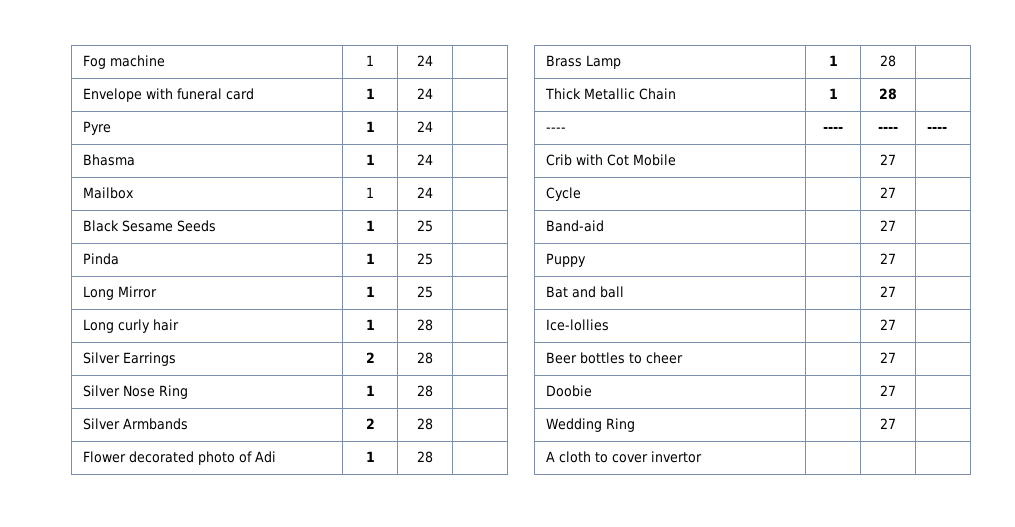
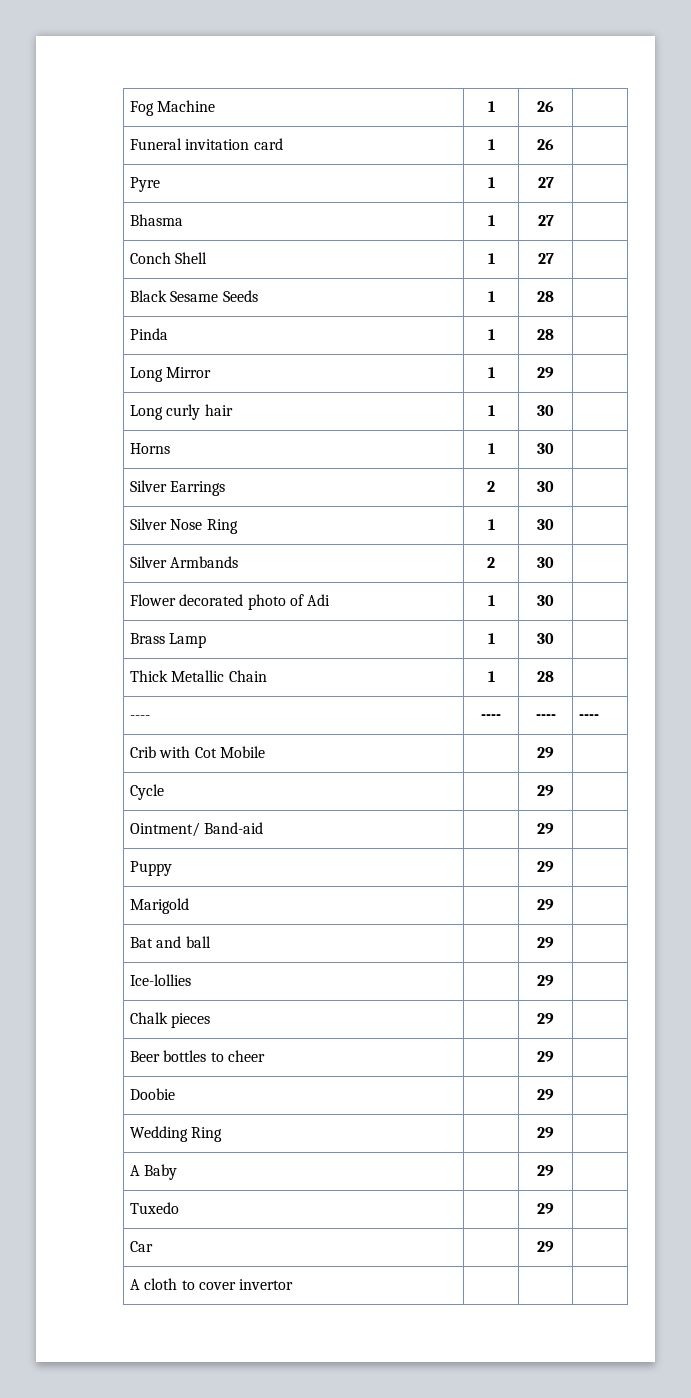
- Fog machine | 1 | 24 |
- Envelope with funeral card | 1 | 24 |
+ Fog Machine | 1 | 26 |
+ Funeral invitation card | 1 | 26 |
- Pyre | 1 | 24 |
+ Pyre | 1 | 27 |
- Bhasma | 1 | 24 |
- Mailbox | 1 | 24 |
+ Bhasma | 1 | 27 |
+ Conch Shell | 1 | 27 |
- Black Sesame Seeds | 1 | 25 |
+ Black Sesame Seeds | 1 | 28 |
- Pinda | 1 | 25 |
+ Pinda | 1 | 28 |
- Long Mirror | 1 | 25 |
+ Long Mirror | 1 | 29 |
- Long curly hair | 1 | 28 |
+ Long curly hair | 1 | 30 |
+ Horns | 1 | 30 |
- Silver Earrings | 2 | 28 |
+ Silver Earrings | 2 | 30 |
- Silver Nose Ring | 1 | 28 |
+ Silver Nose Ring | 1 | 30 |
- Silver Armbands | 2 | 28 |
+ Silver Armbands | 2 | 30 |
- Flower decorated photo of Adi | 1 | 28 |
+ Flower decorated photo of Adi | 1 | 30 |
- Brass Lamp | 1 | 28 |
+ Brass Lamp | 1 | 30 |
- Crib with Cot Mobile | | 27 |
+ Crib with Cot Mobile | | 29 |
- Cycle | | 27 |
- Band-aid | | 27 |
+ Cycle | | 29 |
+ Ointment/ Band-aid | | 29 |
- Puppy | | 27 |
+ Puppy | | 29 |
+ Marigold | | 29 |
- Bat and ball | | 27 |
+ Bat and ball | | 29 |
- Ice-lollies | | 27 |
+ Ice-lollies | | 29 |
+ Chalk pieces | | 29 |
- Beer bottles to cheer | | 27 |
+ Beer bottles to cheer | | 29 |
- Doobie | | 27 |
+ Doobie | | 29 |
- Wedding Ring | | 27 |
+ Wedding Ring | | 29 |
+ A Baby | | 29 |
+ Tuxedo | | 29 |
+ Car | | 29 |

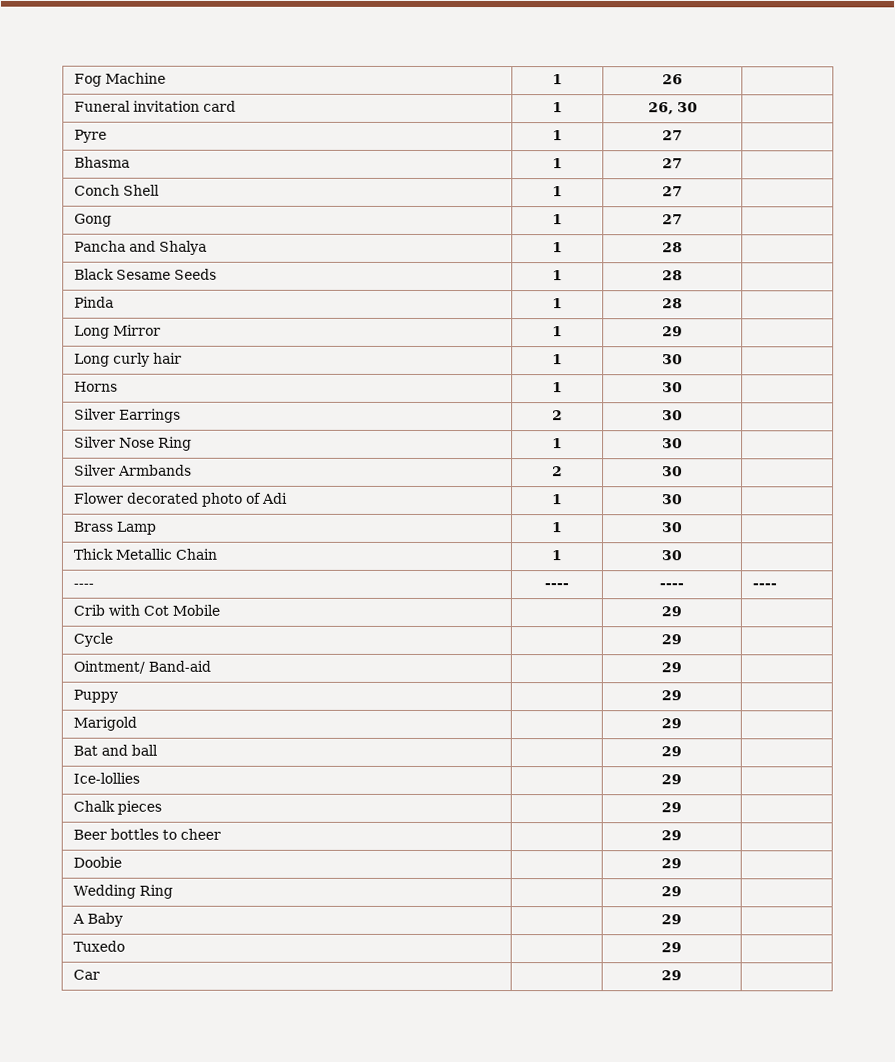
- Funeral invitation card | 1 | 26 |
+ Funeral invitation card | 1 | 26, 30 |
+ Gong | 1 | 27 |
+ Pancha and Shalya | 1 | 28 |
- Thick Metallic Chain | 1 | 28 |
+ Thick Metallic Chain | 1 | 30 |
- A cloth to cover invertor | | |

